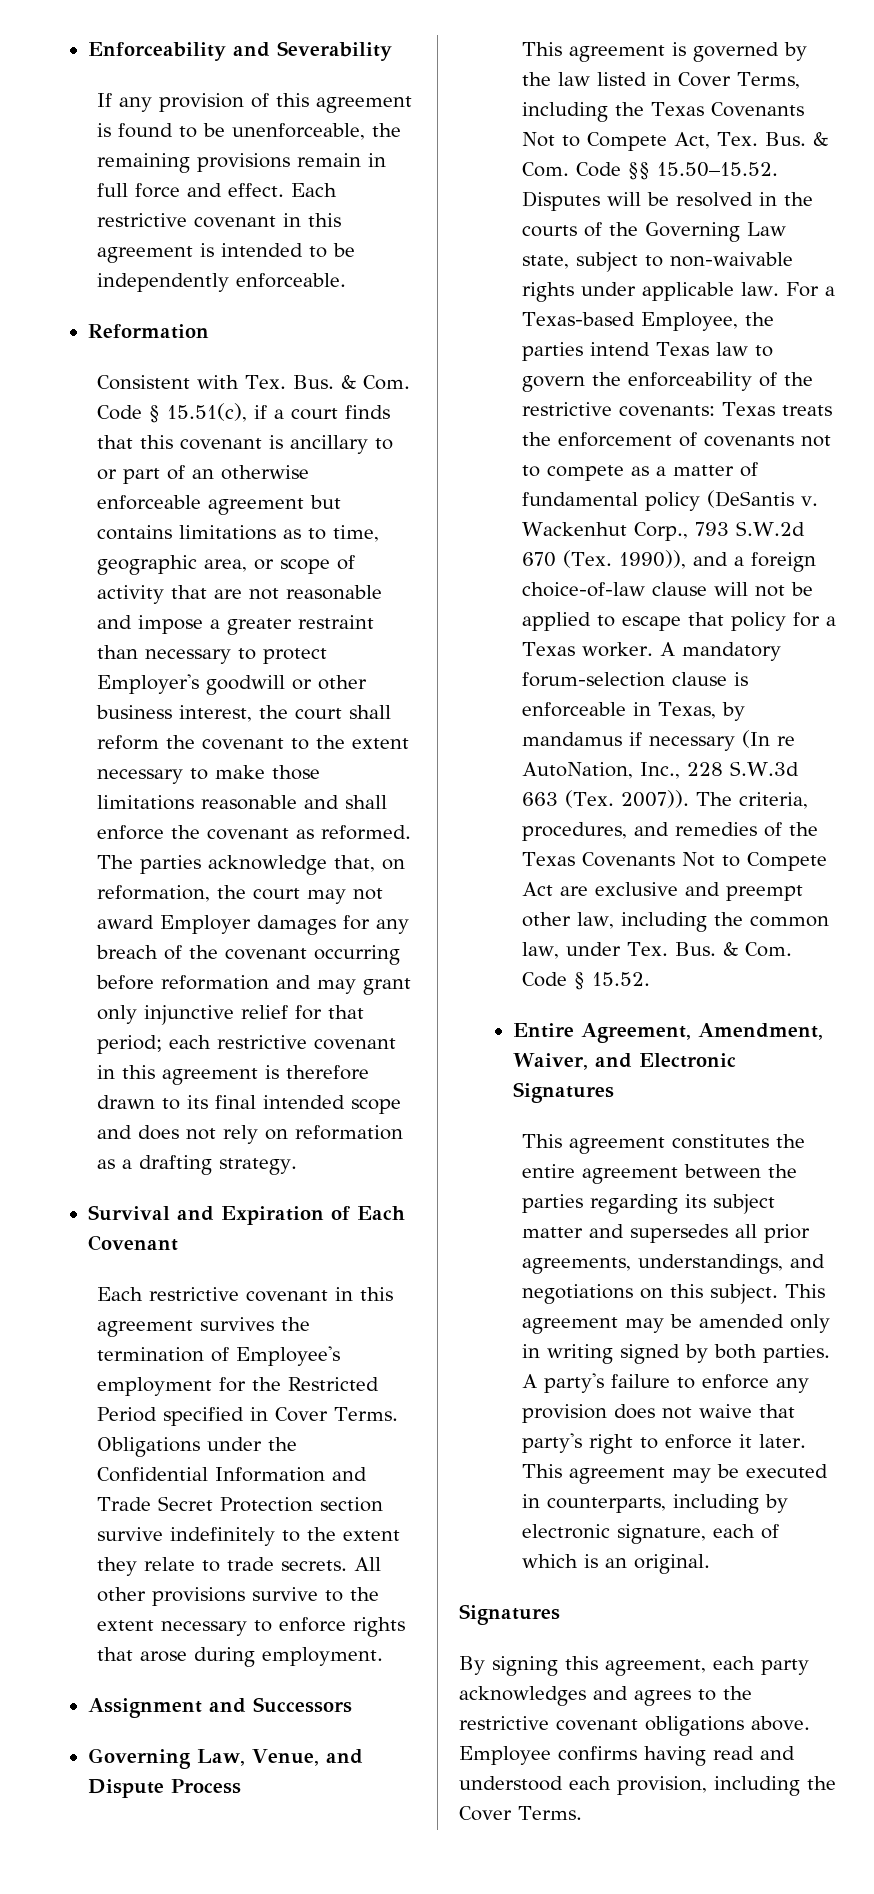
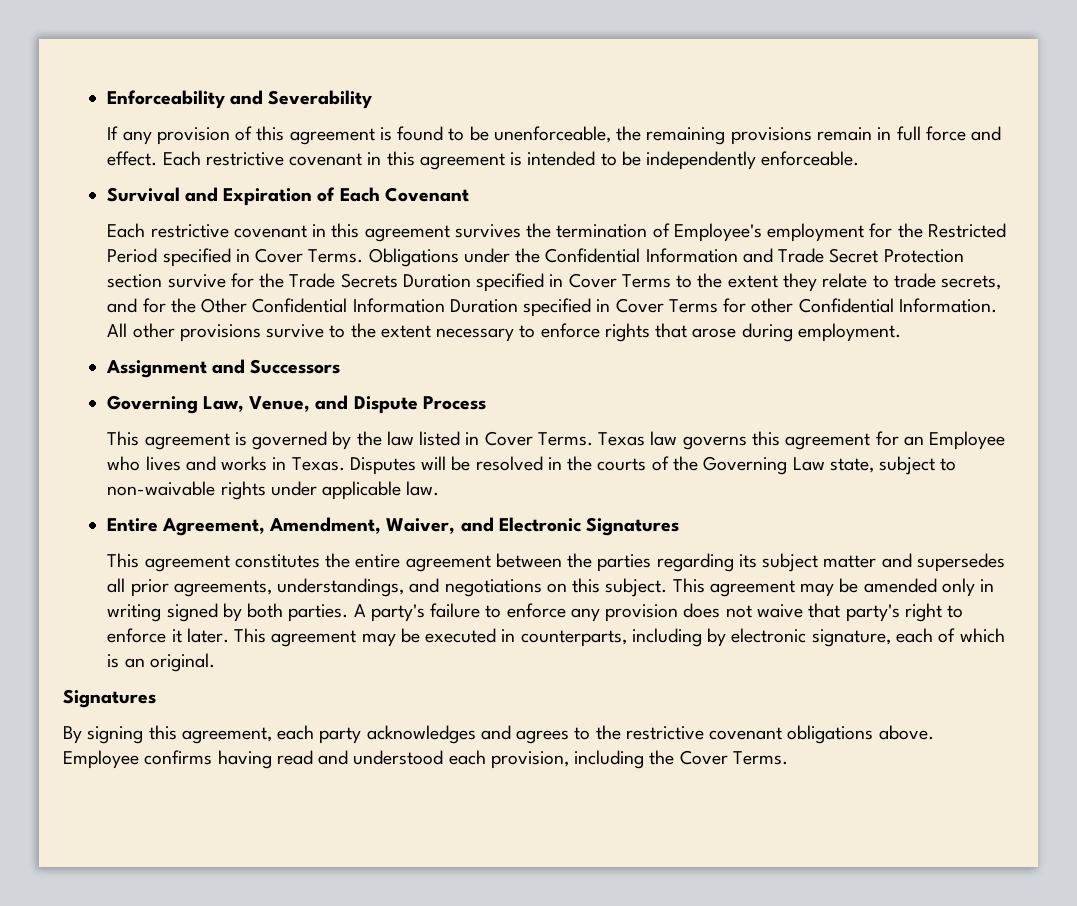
- Reformation
- Consistent with Tex. Bus. & Com. Code § 15.51(c), if a court finds that this covenant is ancillary to or part of an otherwise enforceable agreement but contains limitations as to time, geographic area, or scope of activity that are not reasonable and impose a greater restraint than necessary to protect Employer's goodwill or other business interest, the court shall reform the covenant to the extent necessary to make those limitations reasonable and shall enforce the covenant as reformed. The parties acknowledge that, on reformation, the court may not award Employer damages for any breach of the covenant occurring before reformation and may grant only injunctive relief for that period; each restrictive covenant in this agreement is therefore drawn to its final intended scope and does not rely on reformation as a drafting strategy.
- Obligations under the Confidential Information and Trade Secret Protection section survive indefinitely to the extent they relate to trade secrets.
+ Obligations under the Confidential Information and Trade Secret Protection section survive for the Trade Secrets Duration specified in Cover Terms to the extent they relate to trade secrets, and for the Other Confidential Information Duration specified in Cover Terms for other Confidential Information.
- This agreement is governed by the law listed in Cover Terms, including the Texas Covenants Not to Compete Act, Tex. Bus. & Com. Code §§ 15.50–15.52. Disputes will be resolved in the courts of the Governing Law state, subject to non-waivable rights under applicable law. For a Texas-based Employee, the parties intend Texas law to govern the enforceability of the restrictive covenants: Texas treats the enforcement of covenants not to compete as a matter of fundamental policy (DeSantis v. Wackenhut Corp., 793 S.W.2d 670 (Tex. 1990)), and a foreign choice-of-law clause will not be applied to escape that policy for a Texas worker. A mandatory forum-selection clause is enforceable in Texas, by mandamus if necessary (In re AutoNation, Inc., 228 S.W.3d 663 (Tex. 2007)). The criteria, procedures, and remedies of the Texas Covenants Not to Compete Act are exclusive and preempt other law, including the common law, under Tex. Bus. & Com. Code § 15.52.
+ This agreement is governed by the law listed in Cover Terms. Texas law governs this agreement for an Employee who lives and works in Texas. Disputes will be resolved in the courts of the Governing Law state, subject to non-waivable rights under applicable law.

